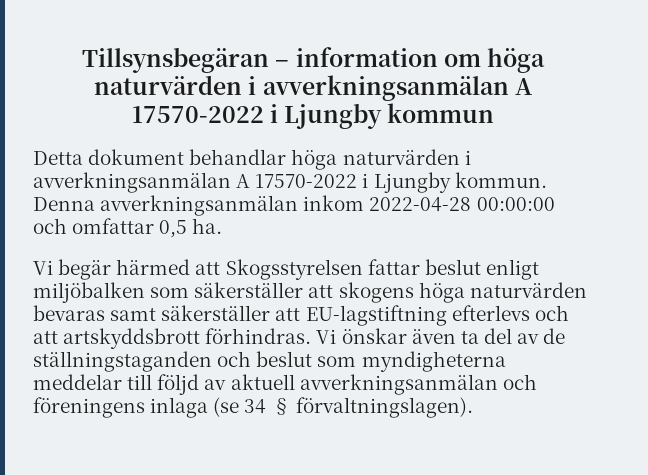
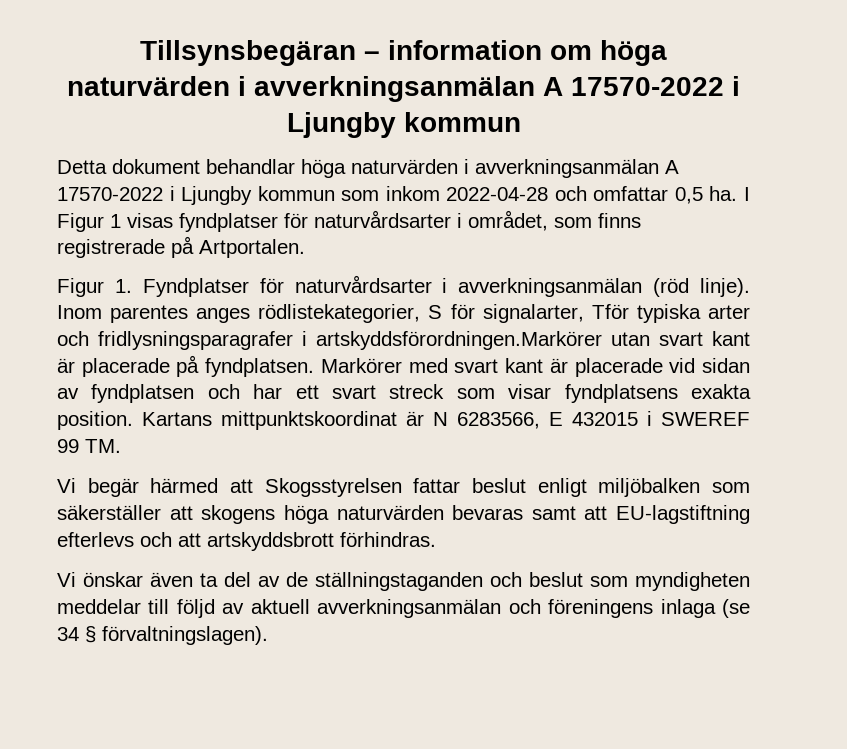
- Detta dokument behandlar höga naturvärden i avverkningsanmälan A 17570-2022 i Ljungby kommun. Denna avverkningsanmälan inkom 2022-04-28 00:00:00 och omfattar 0,5 ha.
+ Detta dokument behandlar höga naturvärden i avverkningsanmälan A 17570-2022 i Ljungby kommun som inkom 2022-04-28 och omfattar 0,5 ha. I Figur 1 visas fyndplatser för naturvårdsarter i området, som finns registrerade på Artportalen.
+ Figur 1. Fyndplatser för naturvårdsarter i avverkningsanmälan (röd linje). Inom parentes anges rödlistekategorier, S för signalarter, Tför typiska arter och fridlysningsparagrafer i artskyddsförordningen.Markörer utan svart kant är placerade på fyndplatsen. Markörer med svart kant är placerade vid sidan av fyndplatsen och har ett svart streck som visar fyndplatsens exakta position. Kartans mittpunktskoordinat är N 6283566, E 432015 i SWEREF 99 TM.
- Vi begär härmed att Skogsstyrelsen fattar beslut enligt miljöbalken som säkerställer att skogens höga naturvärden bevaras samt säkerställer att EU-lagstiftning efterlevs och att artskyddsbrott förhindras. Vi önskar även ta del av de ställningstaganden och beslut som myndigheterna meddelar till följd av aktuell avverkningsanmälan och föreningens inlaga (se 34 § förvaltningslagen).
+ Vi begär härmed att Skogsstyrelsen fattar beslut enligt miljöbalken som säkerställer att skogens höga naturvärden bevaras samt att EU-lagstiftning efterlevs och att artskyddsbrott förhindras.
+ Vi önskar även ta del av de ställningstaganden och beslut som myndigheten meddelar till följd av aktuell avverkningsanmälan och föreningens inlaga (se 34 § förvaltningslagen).

